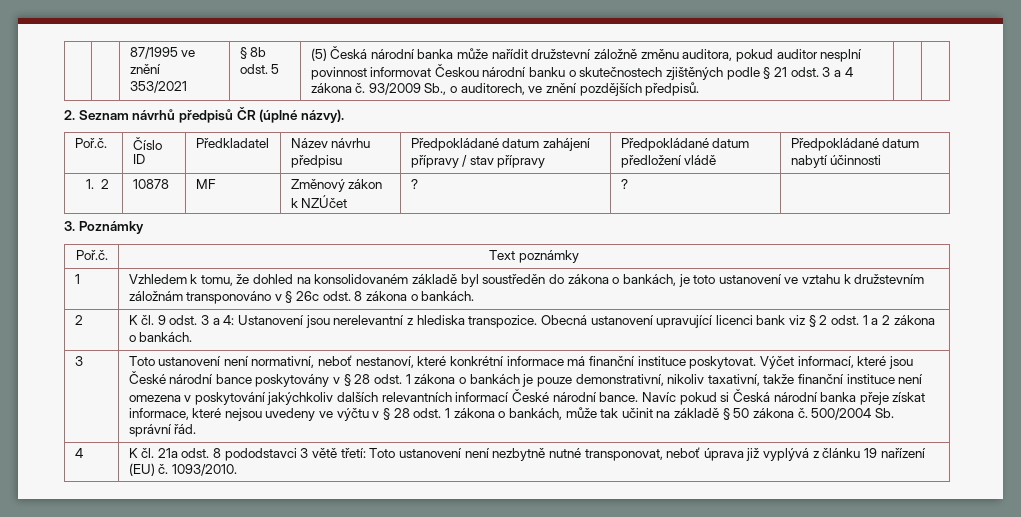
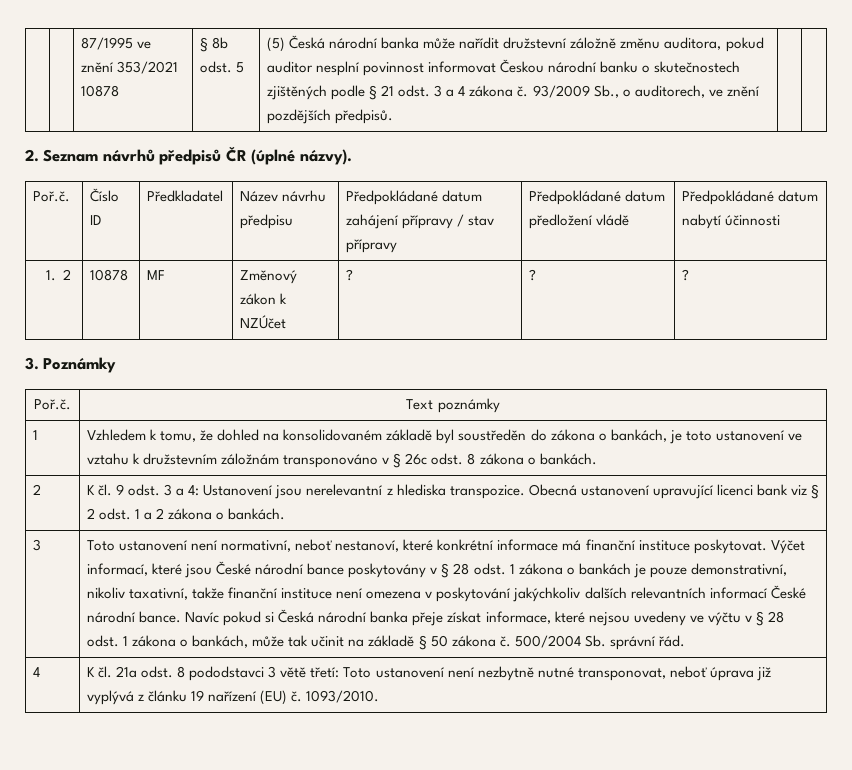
- 87/1995 ve znění 353/2021
+ 87/1995 ve znění 353/2021 10878
- 1. 2 | 10878 | MF | Změnový zákon k NZÚčet | ? | ? |
+ 1. 2 | 10878 | MF | Změnový zákon k NZÚčet | ? | ? | ?

